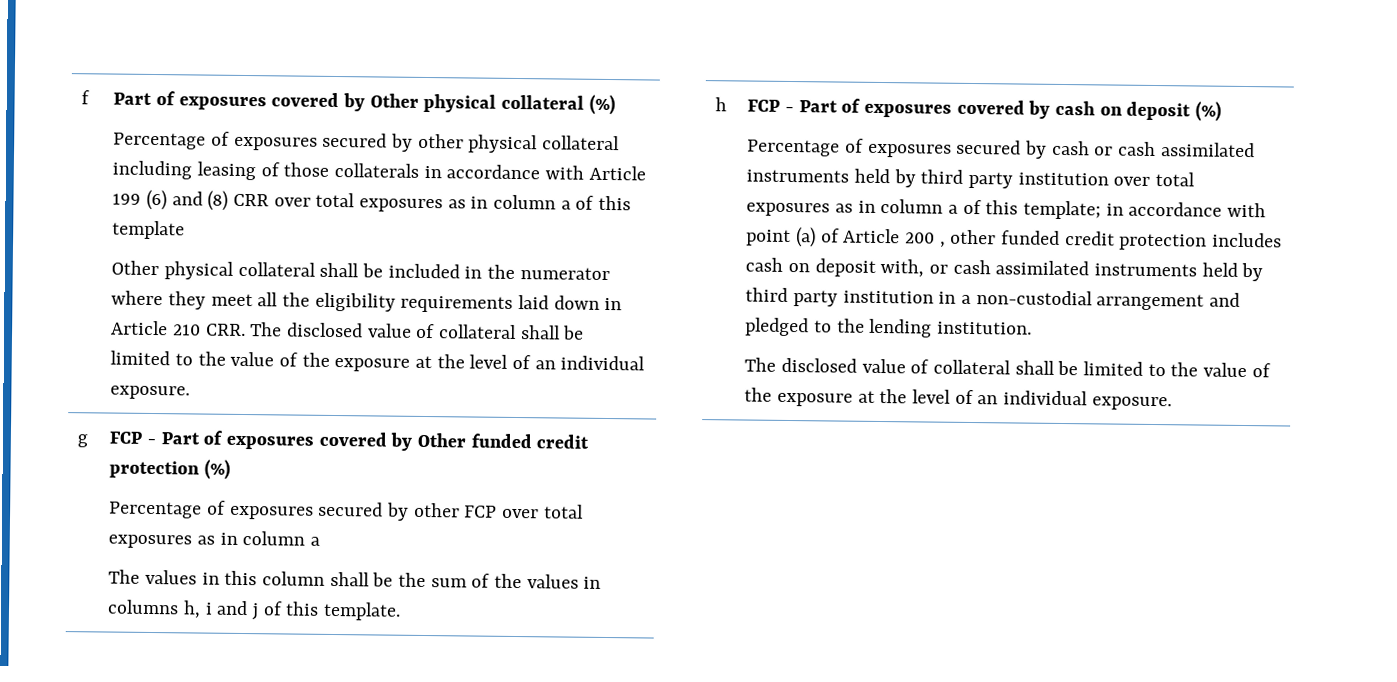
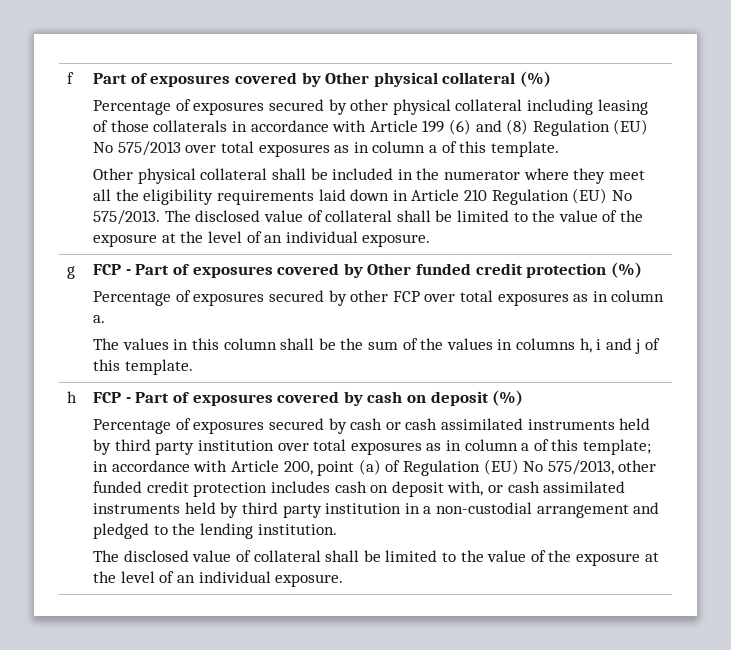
- Percentage of exposures secured by other physical collateral including leasing of those collaterals in accordance with Article 199 (6) and (8) CRR over total exposures as in column a of this template
+ Percentage of exposures secured by other physical collateral including leasing of those collaterals in accordance with Article 199 (6) and (8) Regulation (EU) No 575/2013 over total exposures as in column a of this template.
- Other physical collateral shall be included in the numerator where they meet all the eligibility requirements laid down in Article 210 CRR. The disclosed value of collateral shall be limited to the value of the exposure at the level of an individual exposure.
+ Other physical collateral shall be included in the numerator where they meet all the eligibility requirements laid down in Article 210 Regulation (EU) No 575/2013. The disclosed value of collateral shall be limited to the value of the exposure at the level of an individual exposure.
- Percentage of exposures secured by other FCP over total exposures as in column a
+ Percentage of exposures secured by other FCP over total exposures as in column a.
- Percentage of exposures secured by cash or cash assimilated instruments held by third party institution over total exposures as in column a of this template; in accordance with point (a) of Article 200 , other funded credit protection includes cash on deposit with, or cash assimilated instruments held by third party institution in a non-custodial arrangement and pledged to the lending institution.
+ Percentage of exposures secured by cash or cash assimilated instruments held by third party institution over total exposures as in column a of this template; in accordance with Article 200, point (a) of Regulation (EU) No 575/2013, other funded credit protection includes cash on deposit with, or cash assimilated instruments held by third party institution in a non-custodial arrangement and pledged to the lending institution.

